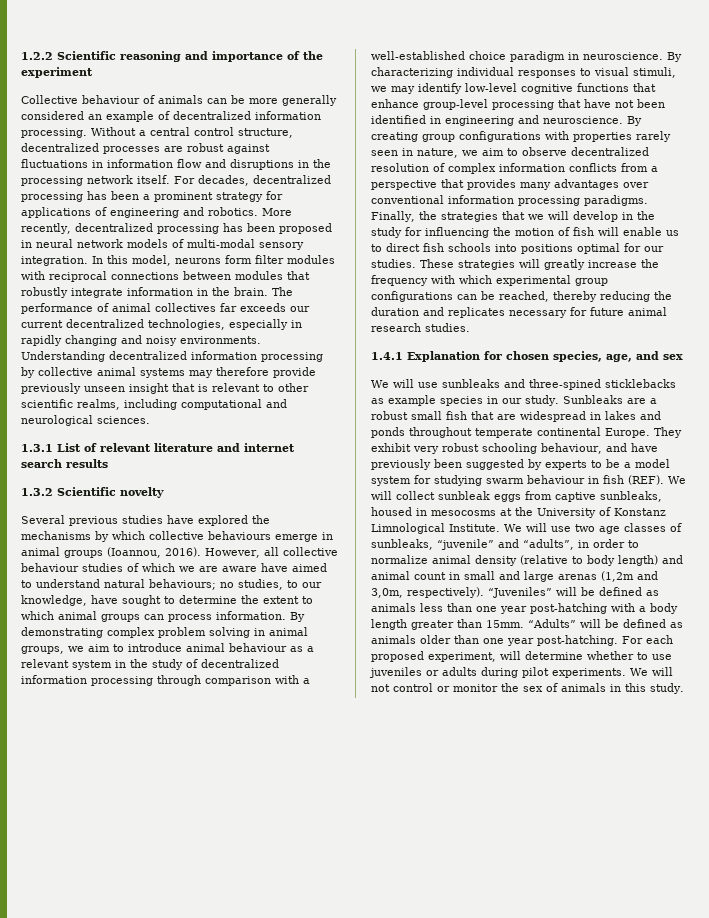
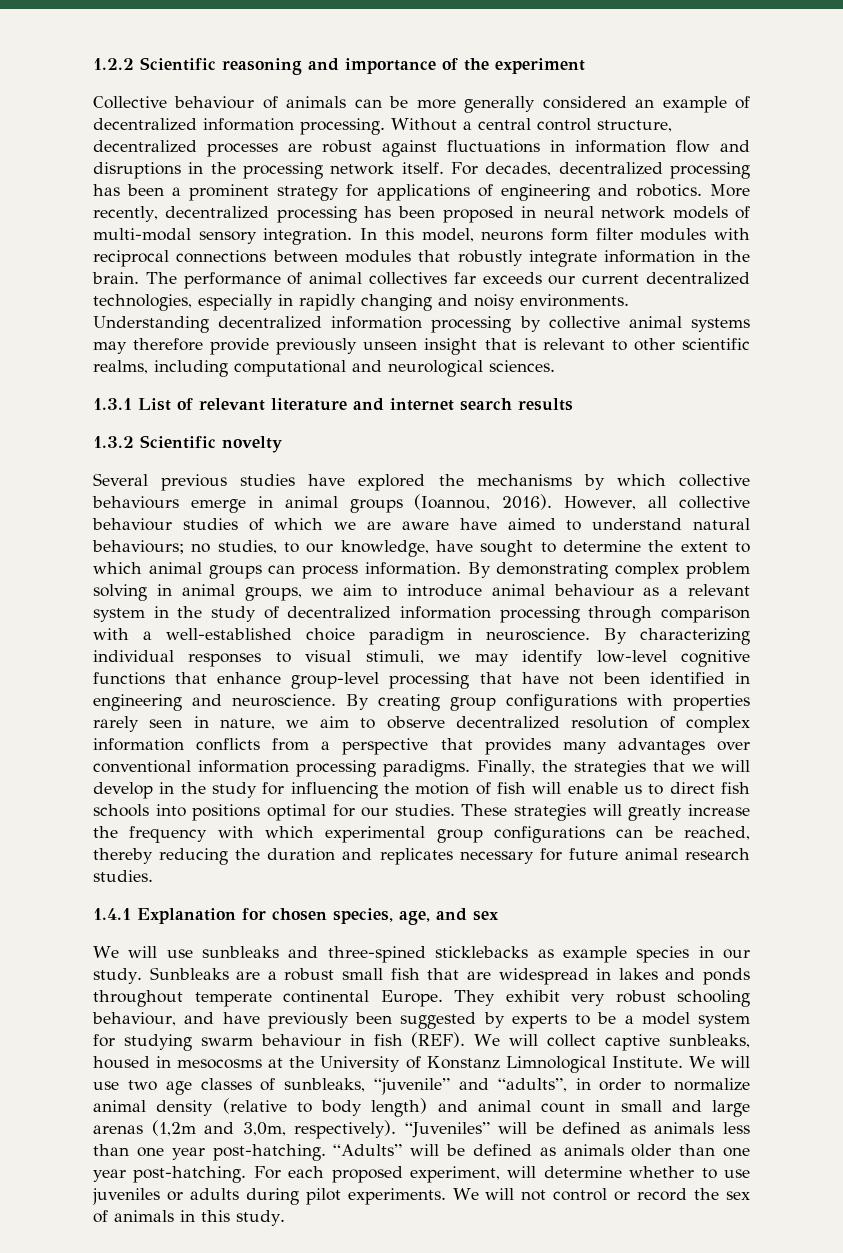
- We will collect sunbleak eggs from captive sunbleaks, housed in mesocosms at the University of Konstanz Limnological Institute.
+ We will collect captive sunbleaks, housed in mesocosms at the University of Konstanz Limnological Institute.
- “Juveniles” will be defined as animals less than one year post-hatching with a body length greater than 15mm.
+ “Juveniles” will be defined as animals less than one year post-hatching.
- We will not control or monitor the sex of animals in this study.
+ We will not control or record the sex of animals in this study.

